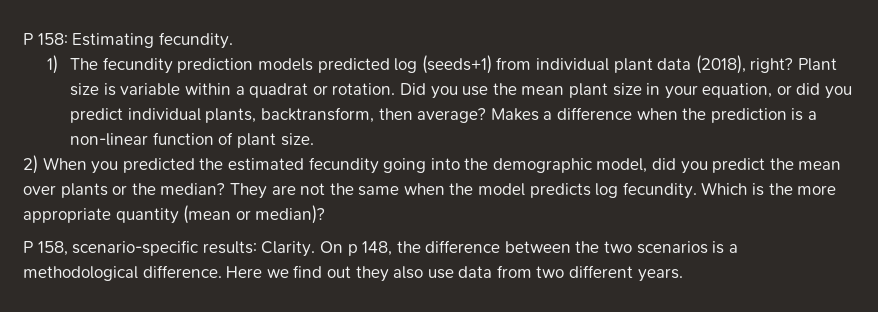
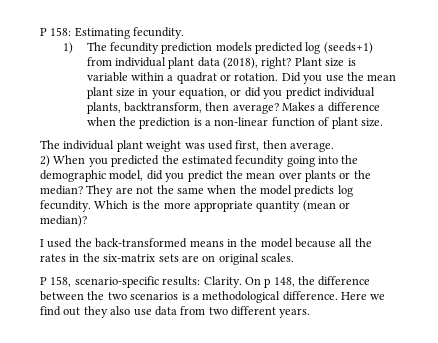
+ The individual plant weight was used first, then average.
+ I used the back-transformed means in the model because all the rates in the six-matrix sets are on original scales.

